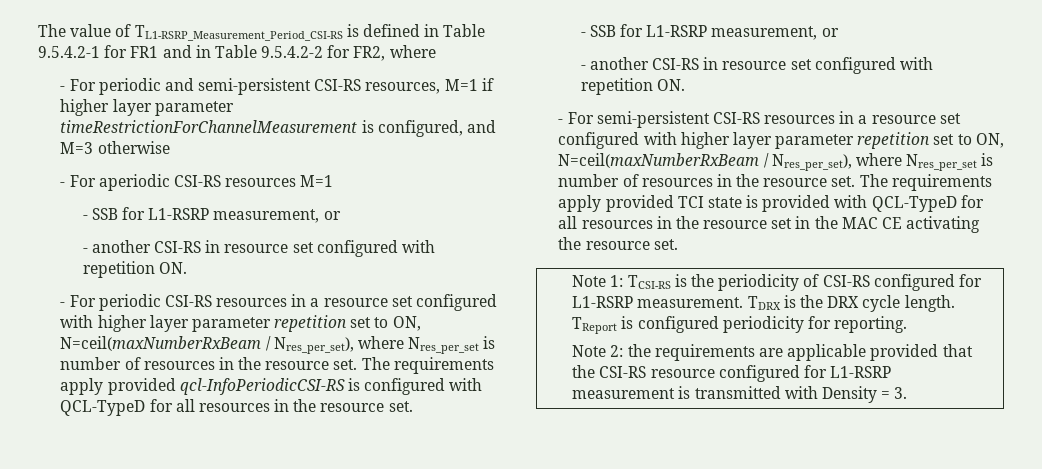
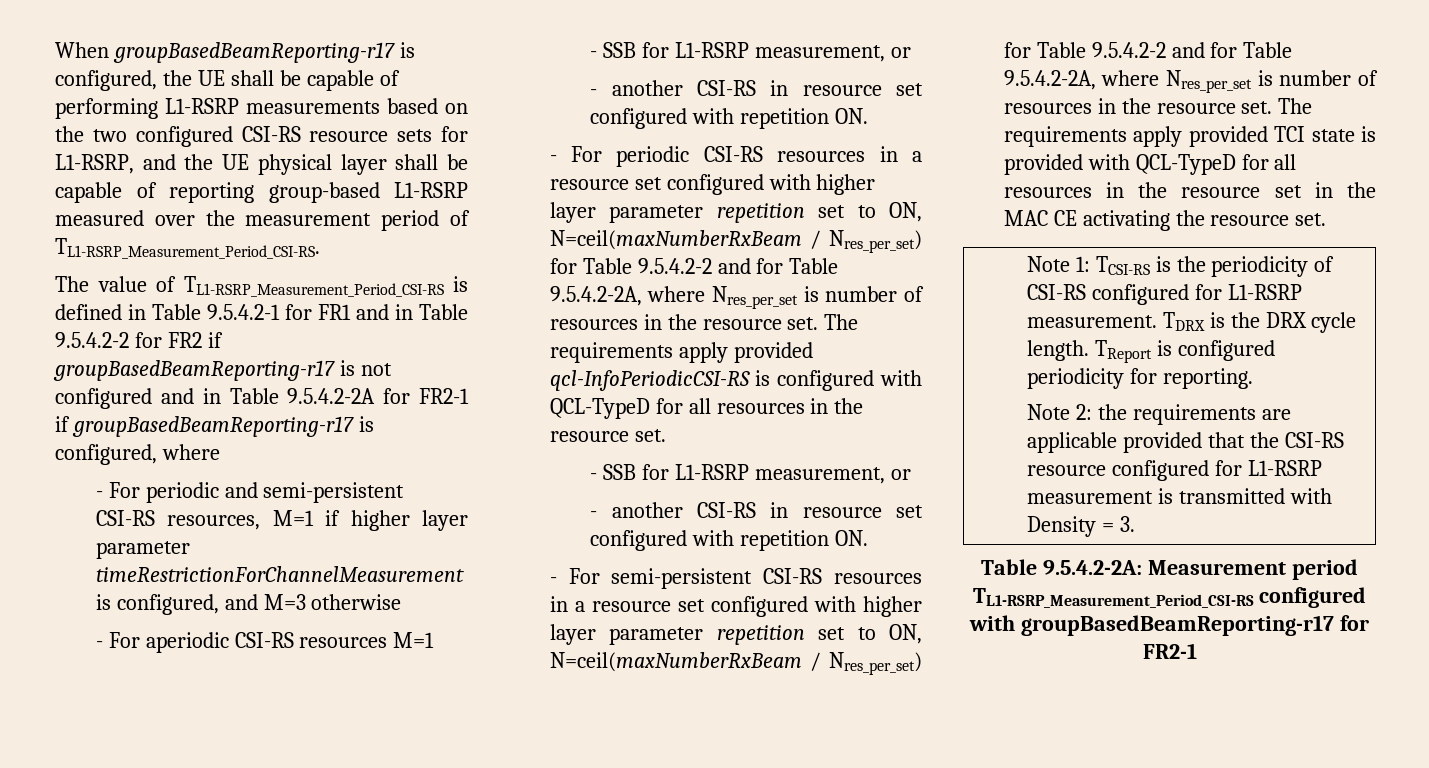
+ When groupBasedBeamReporting-r17 is configured, the UE shall be capable of performing L1-RSRP measurements based on the two configured CSI-RS resource sets for L1-RSRP, and the UE physical layer shall be capable of reporting group-based L1-RSRP measured over the measurement period of TL1-RSRP_Measurement_Period_CSI-RS.
- The value of TL1-RSRP_Measurement_Period_CSI-RS is defined in Table 9.5.4.2-1 for FR1 and in Table 9.5.4.2-2 for FR2, where
+ The value of TL1-RSRP_Measurement_Period_CSI-RS is defined in Table 9.5.4.2-1 for FR1 and in Table 9.5.4.2-2 for FR2 if groupBasedBeamReporting-r17 is not configured and in Table 9.5.4.2-2A for FR2-1 if groupBasedBeamReporting-r17 is configured, where
- - For periodic CSI-RS resources in a resource set configured with higher layer parameter repetition set to ON, N=ceil(maxNumberRxBeam / Nres_per_set), where Nres_per_set is number of resources in the resource set.
+ - For periodic CSI-RS resources in a resource set configured with higher layer parameter repetition set to ON, N=ceil(maxNumberRxBeam / Nres_per_set) for Table 9.5.4.2-2 and for Table 9.5.4.2-2A, where Nres_per_set is number of resources in the resource set.
- - For semi-persistent CSI-RS resources in a resource set configured with higher layer parameter repetition set to ON, N=ceil(maxNumberRxBeam / Nres_per_set), where Nres_per_set is number of resources in the resource set.
+ - For semi-persistent CSI-RS resources in a resource set configured with higher layer parameter repetition set to ON, N=ceil(maxNumberRxBeam / Nres_per_set) for Table 9.5.4.2-2 and for Table 9.5.4.2-2A, where Nres_per_set is number of resources in the resource set.
+ Table 9.5.4.2-2A: Measurement period TL1-RSRP_Measurement_Period_CSI-RS configured with groupBasedBeamReporting-r17 for FR2-1

